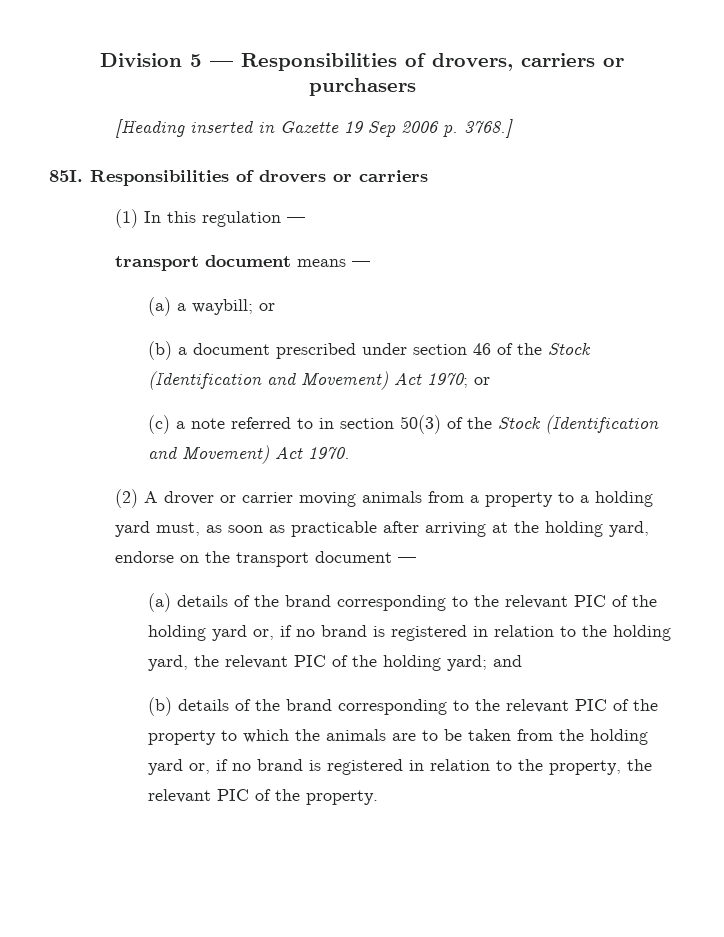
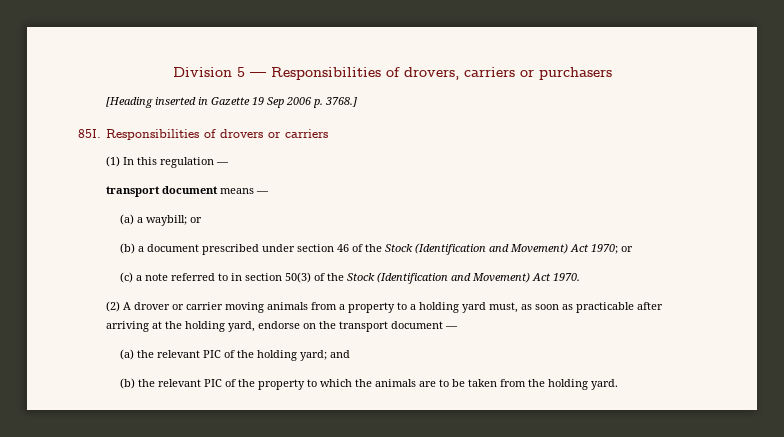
- (a) details of the brand corresponding to the relevant PIC of the holding yard or, if no brand is registered in relation to the holding yard, the relevant PIC of the holding yard; and
+ (a) the relevant PIC of the holding yard; and
- (b) details of the brand corresponding to the relevant PIC of the property to which the animals are to be taken from the holding yard or, if no brand is registered in relation to the property, the relevant PIC of the property.
+ (b) the relevant PIC of the property to which the animals are to be taken from the holding yard.

